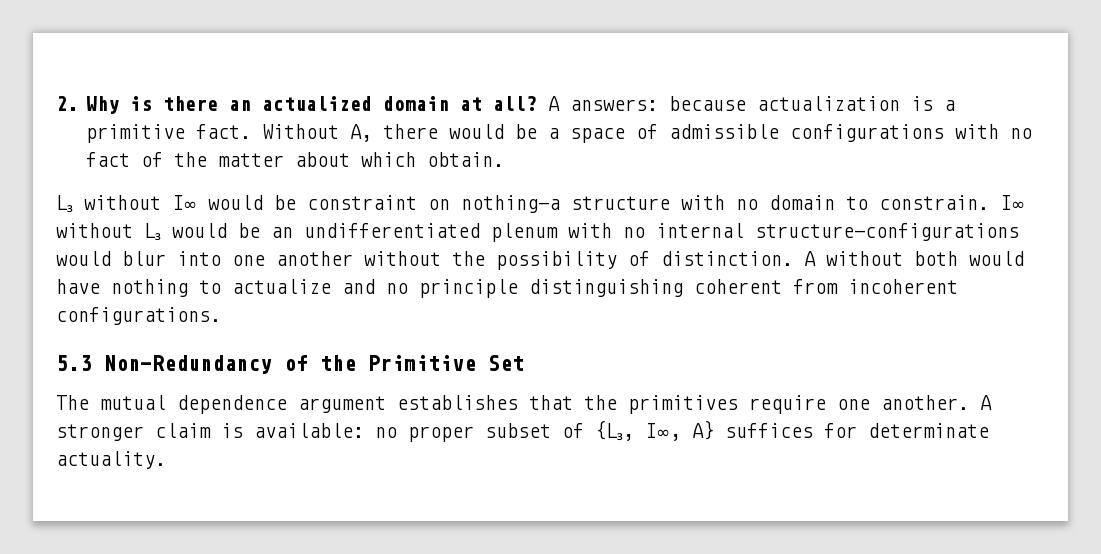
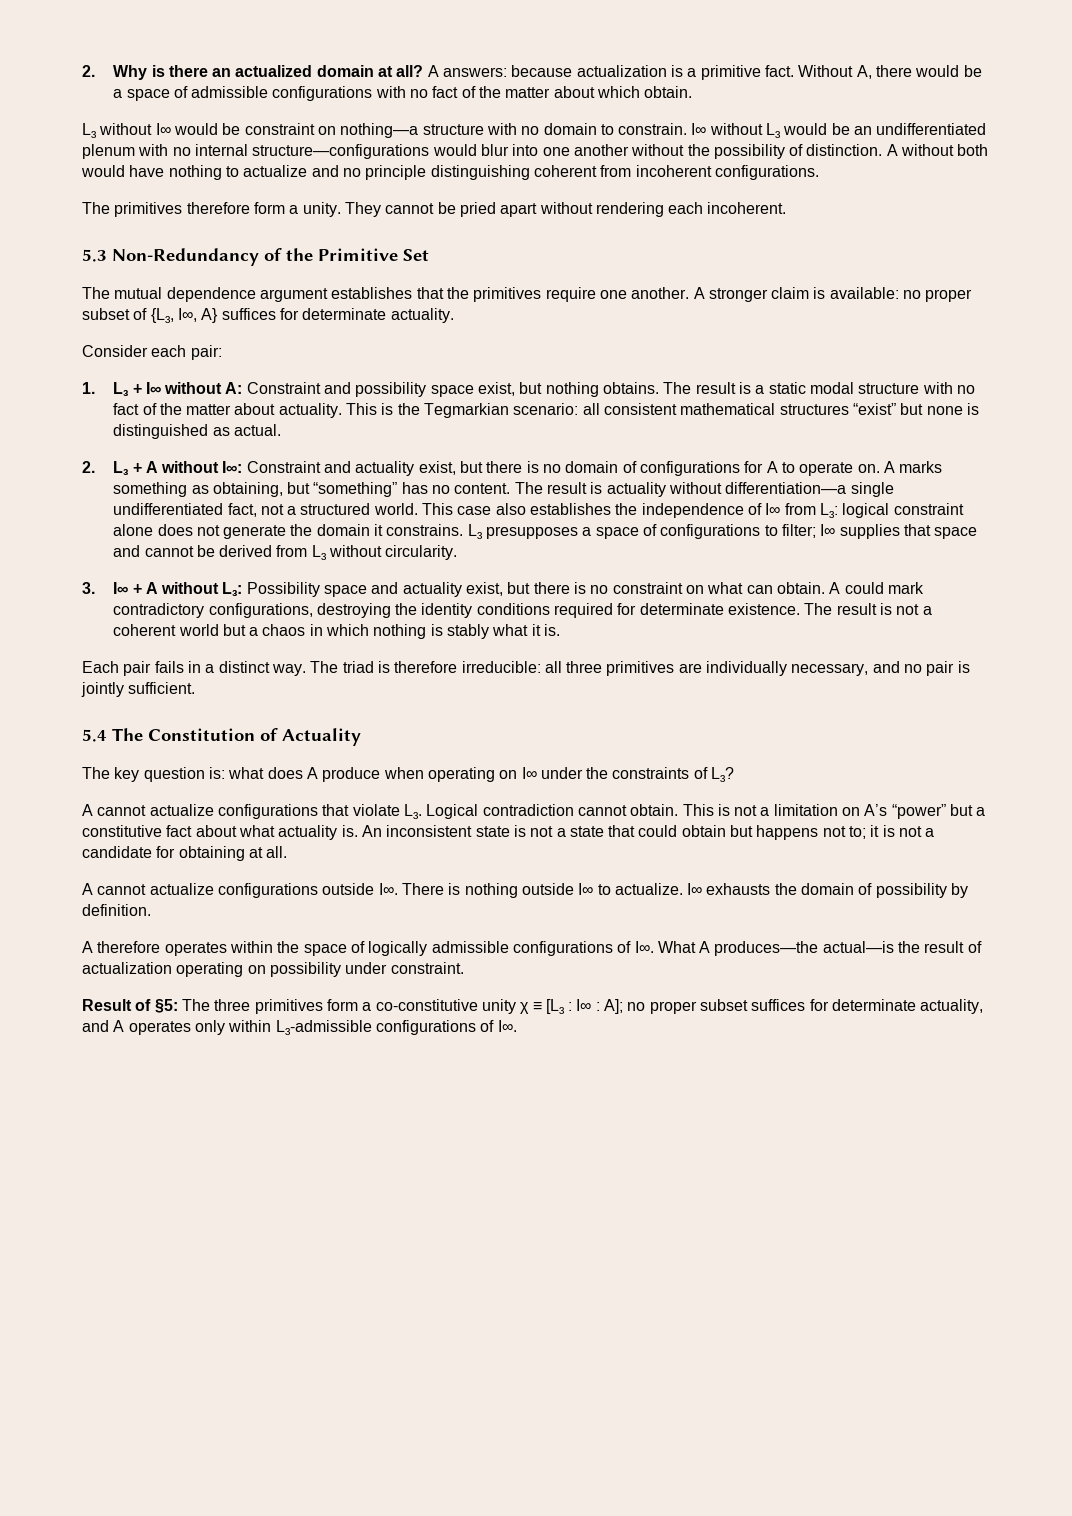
+ The primitives therefore form a unity. They cannot be pried apart without rendering each incoherent.
+ Consider each pair:
+ 1. L₃ + I∞ without A: Constraint and possibility space exist, but nothing obtains. The result is a static modal structure with no fact of the matter about actuality. This is the Tegmarkian scenario: all consistent mathematical structures “exist” but none is distinguished as actual.
+ 2. L₃ + A without I∞: Constraint and actuality exist, but there is no domain of configurations for A to operate on. A marks something as obtaining, but “something” has no content. The result is actuality without differentiation—a single undifferentiated fact, not a structured world. This case also establishes the independence of I∞ from L₃: logical constraint alone does not generate the domain it constrains. L₃ presupposes a space of configurations to filter; I∞ supplies that space and cannot be derived from L₃ without circularity.
+ 3. I∞ + A without L₃: Possibility space and actuality exist, but there is no constraint on what can obtain. A could mark contradictory configurations, destroying the identity conditions required for determinate existence. The result is not a coherent world but a chaos in which nothing is stably what it is.
+ Each pair fails in a distinct way. The triad is therefore irreducible: all three primitives are individually necessary, and no pair is jointly sufficient.
+ 5.4 The Constitution of Actuality
+ The key question is: what does A produce when operating on I∞ under the constraints of L₃?
+ A cannot actualize configurations that violate L₃. Logical contradiction cannot obtain. This is not a limitation on A’s “power” but a constitutive fact about what actuality is. An inconsistent state is not a state that could obtain but happens not to; it is not a candidate for obtaining at all.
+ A cannot actualize configurations outside I∞. There is nothing outside I∞ to actualize. I∞ exhausts the domain of possibility by definition.
+ A therefore operates within the space of logically admissible configurations of I∞. What A produces—the actual—is the result of actualization operating on possibility under constraint.
+ Result of §5: The three primitives form a co-constitutive unity χ ≡ [L₃ : I∞ : A]; no proper subset suffices for determinate actuality, and A operates only within L₃-admissible configurations of I∞.

